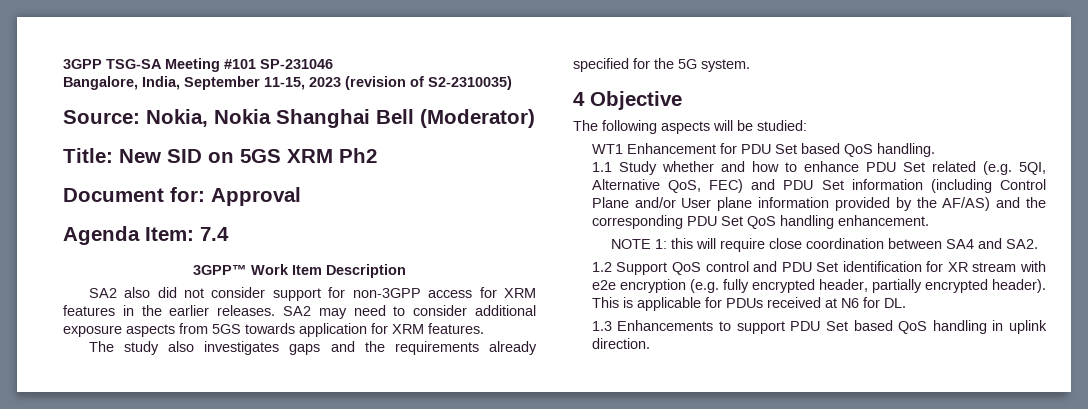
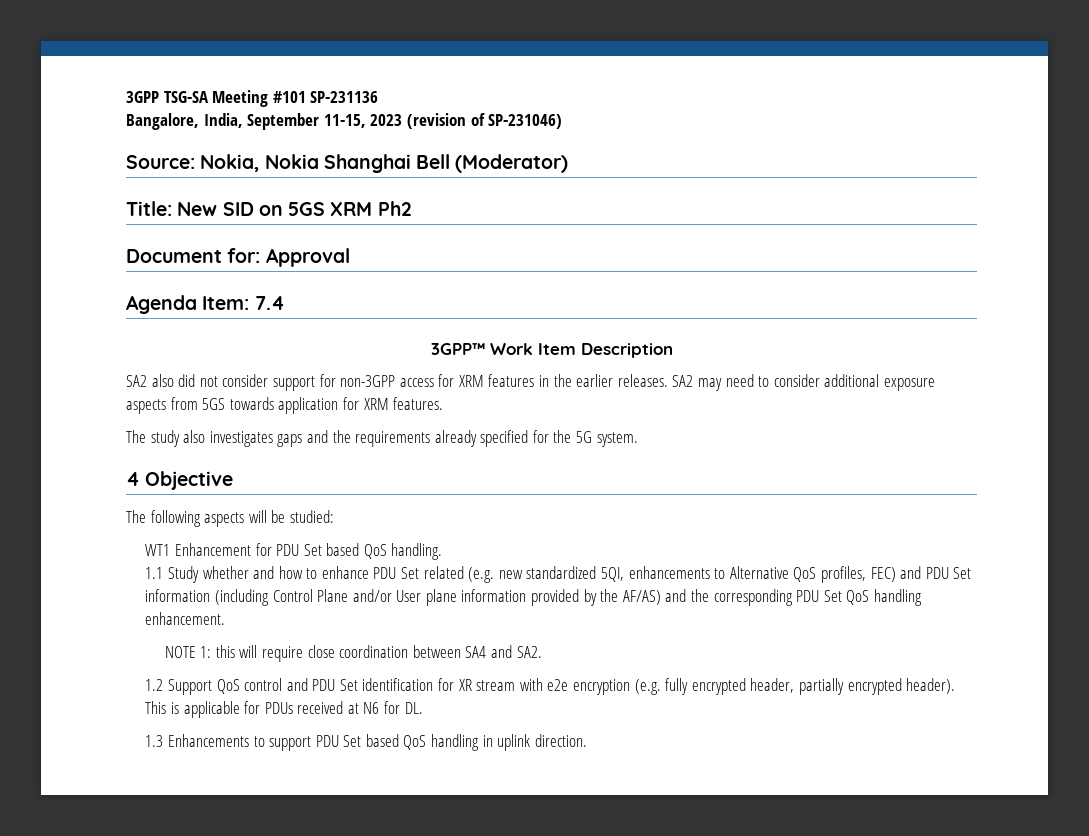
- 3GPP TSG-SA Meeting #101 SP-231046
+ 3GPP TSG-SA Meeting #101 SP-231136
- Bangalore, India, September 11-15, 2023 (revision of S2-2310035)
+ Bangalore, India, September 11-15, 2023 (revision of SP-231046)
- 1.1 Study whether and how to enhance PDU Set related (e.g. 5QI, Alternative QoS, FEC) and PDU Set information (including Control Plane and/or User plane information provided by the AF/AS) and the corresponding PDU Set QoS handling enhancement.
+ 1.1 Study whether and how to enhance PDU Set related (e.g. new standardized 5QI, enhancements to Alternative QoS profiles, FEC) and PDU Set information (including Control Plane and/or User plane information provided by the AF/AS) and the corresponding PDU Set QoS handling enhancement.

